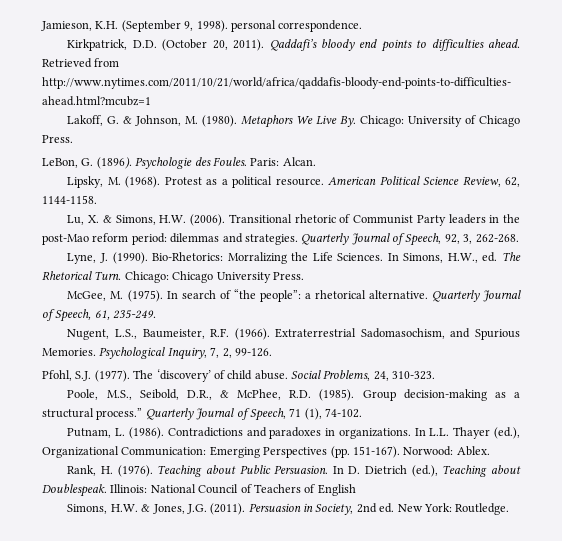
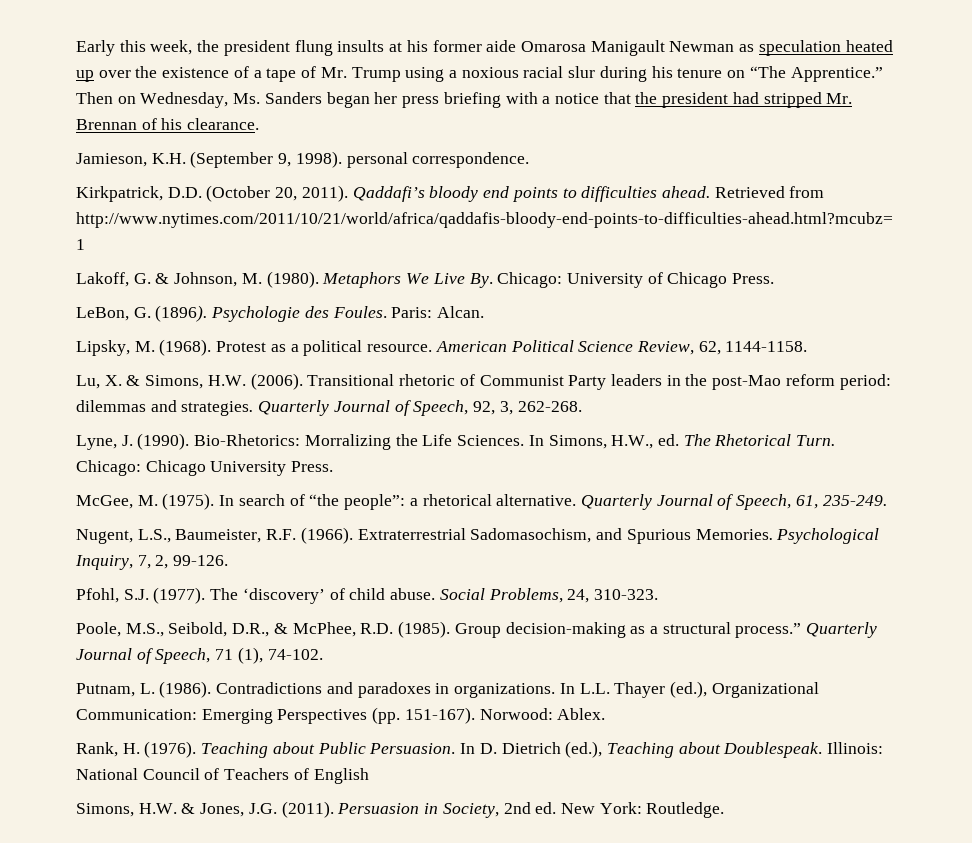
+ Early this week, the president flung insults at his former aide Omarosa Manigault Newman as speculation heated up over the existence of a tape of Mr. Trump using a noxious racial slur during his tenure on “The Apprentice.” Then on Wednesday, Ms. Sanders began her press briefing with a notice that the president had stripped Mr. Brennan of his clearance.

